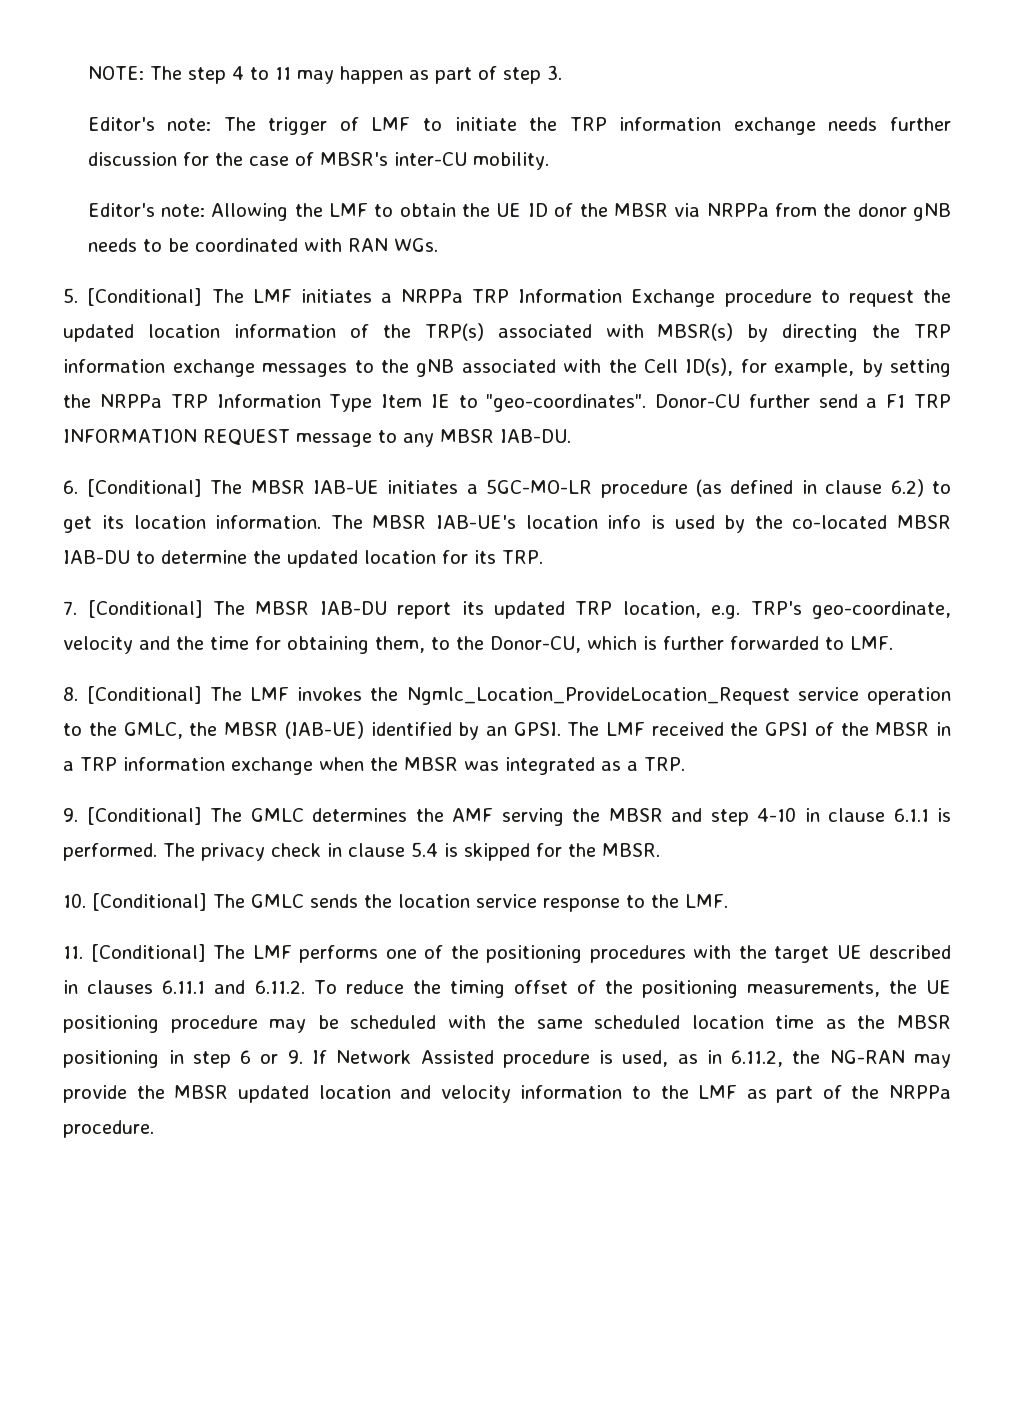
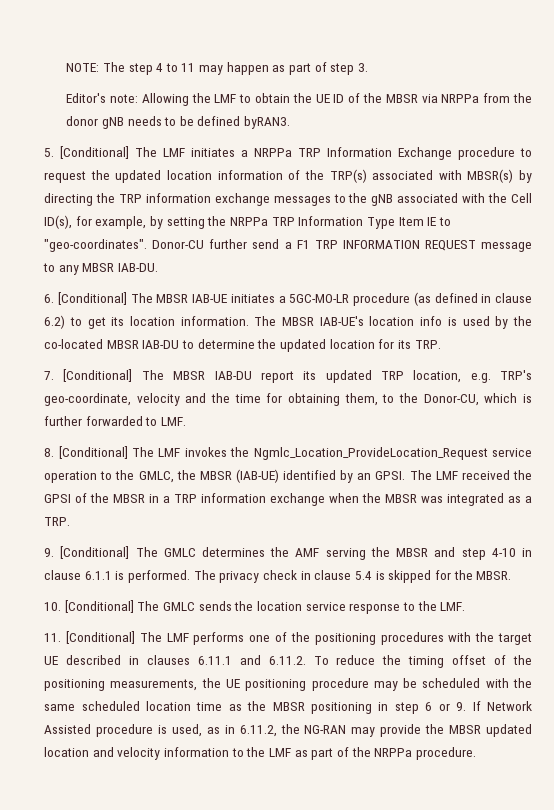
- Editor's note: The trigger of LMF to initiate the TRP information exchange needs further discussion for the case of MBSR's inter-CU mobility.
- Editor's note: Allowing the LMF to obtain the UE ID of the MBSR via NRPPa from the donor gNB needs to be coordinated with RAN WGs.
+ Editor's note: Allowing the LMF to obtain the UE ID of the MBSR via NRPPa from the donor gNB needs to be defined byRAN3.

